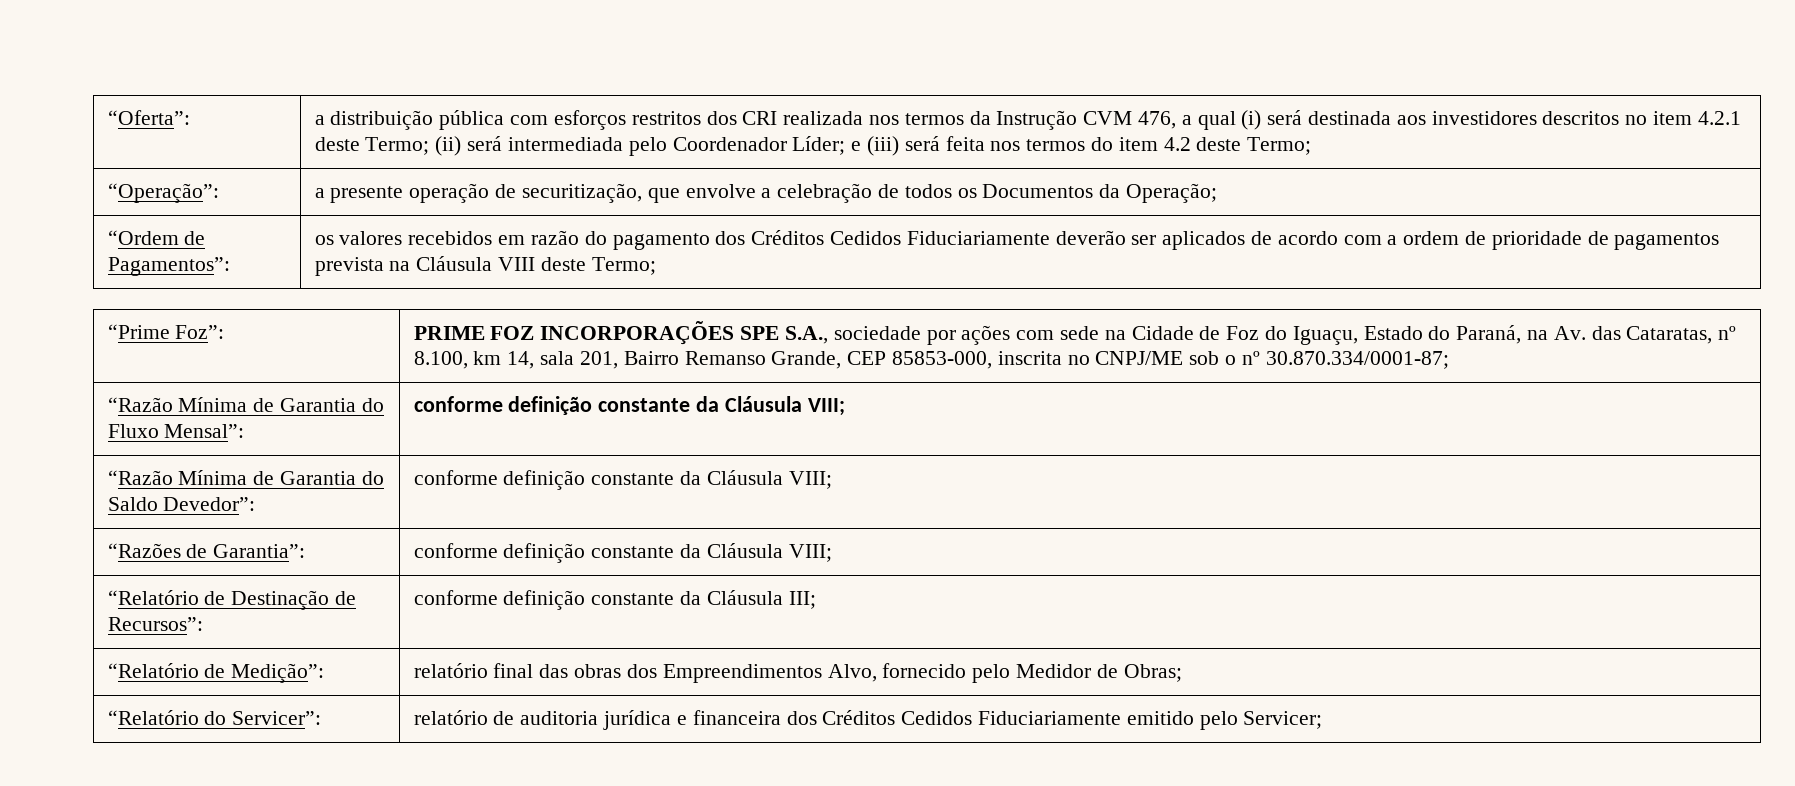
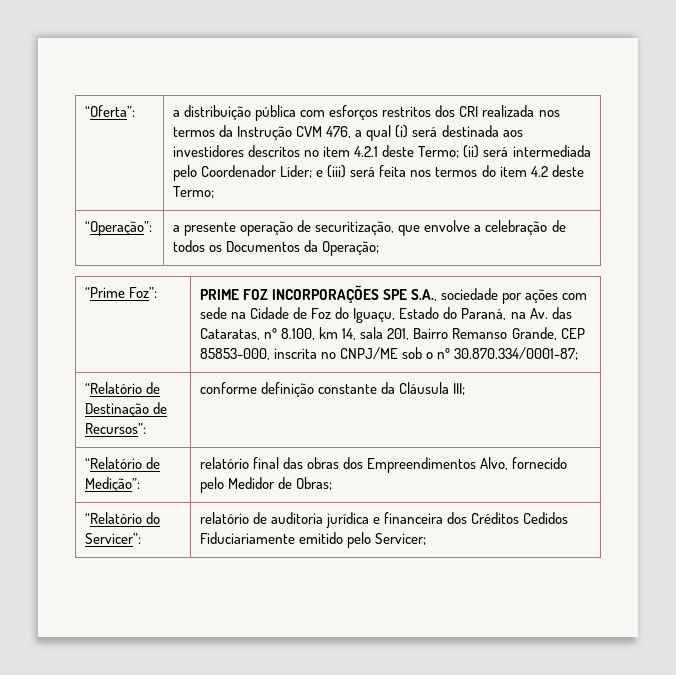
- “Ordem de Pagamentos”: | os valores recebidos em razão do pagamento dos Créditos Cedidos Fiduciariamente deverão ser aplicados de acordo com a ordem de prioridade de pagamentos prevista na Cláusula VIII deste Termo;
- “Razão Mínima de Garantia do Fluxo Mensal”: | conforme definição constante da Cláusula VIII;
- “Razão Mínima de Garantia do Saldo Devedor”: | conforme definição constante da Cláusula VIII;
- “Razões de Garantia”: | conforme definição constante da Cláusula VIII;

